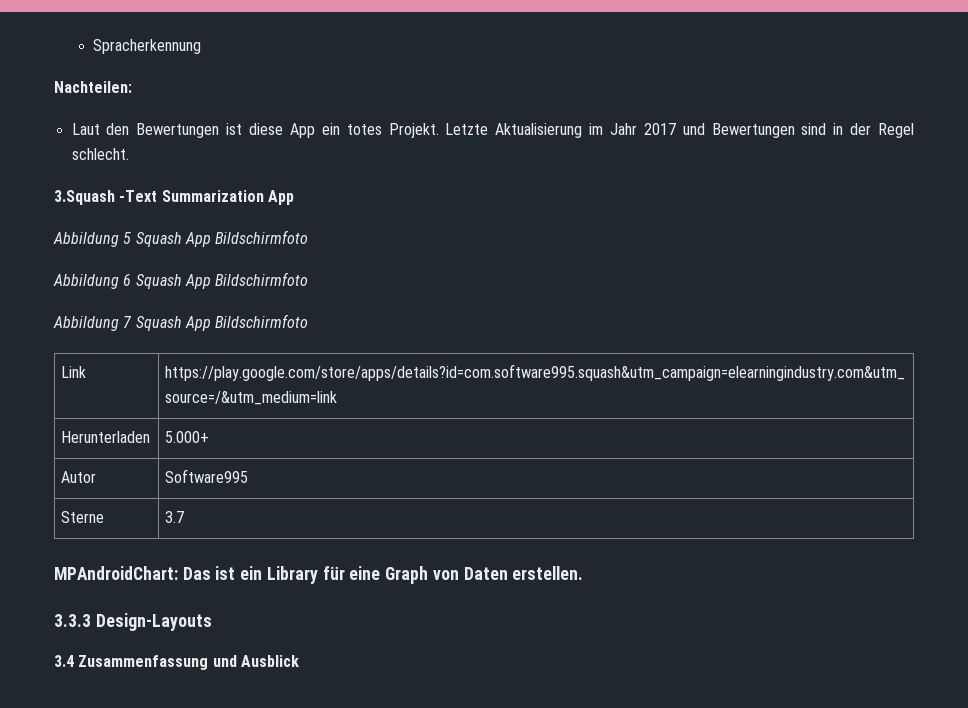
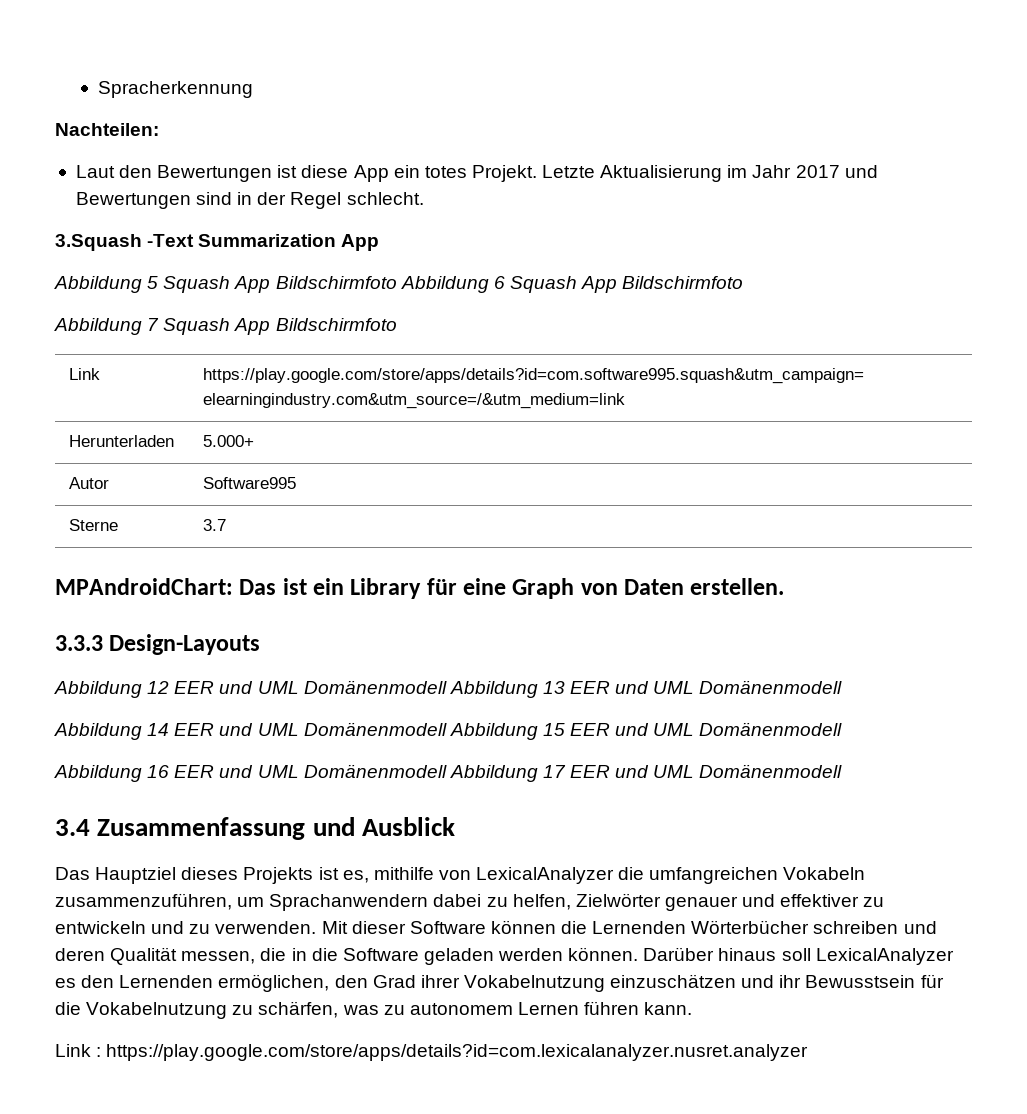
- Abbildung 5 Squash App Bildschirmfoto
- Abbildung 6 Squash App Bildschirmfoto
+ Abbildung 5 Squash App Bildschirmfoto Abbildung 6 Squash App Bildschirmfoto
+ Abbildung 12 EER und UML Domänenmodell Abbildung 13 EER und UML Domänenmodell
+ Abbildung 14 EER und UML Domänenmodell Abbildung 15 EER und UML Domänenmodell
+ Abbildung 16 EER und UML Domänenmodell Abbildung 17 EER und UML Domänenmodell
  3.4 Zusammenfassung und Ausblick
+ Das Hauptziel dieses Projekts ist es, mithilfe von LexicalAnalyzer die umfangreichen Vokabeln zusammenzuführen, um Sprachanwendern dabei zu helfen, Zielwörter genauer und effektiver zu entwickeln und zu verwenden. Mit dieser Software können die Lernenden Wörterbücher schreiben und deren Qualität messen, die in die Software geladen werden können. Darüber hinaus soll LexicalAnalyzer es den Lernenden ermöglichen, den Grad ihrer Vokabelnutzung einzuschätzen und ihr Bewusstsein für die Vokabelnutzung zu schärfen, was zu autonomem Lernen führen kann.
+ Link : https://play.google.com/store/apps/details?id=com.lexicalanalyzer.nusret.analyzer

